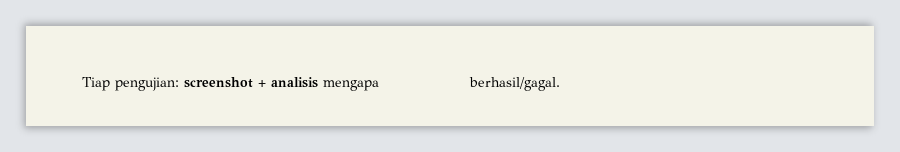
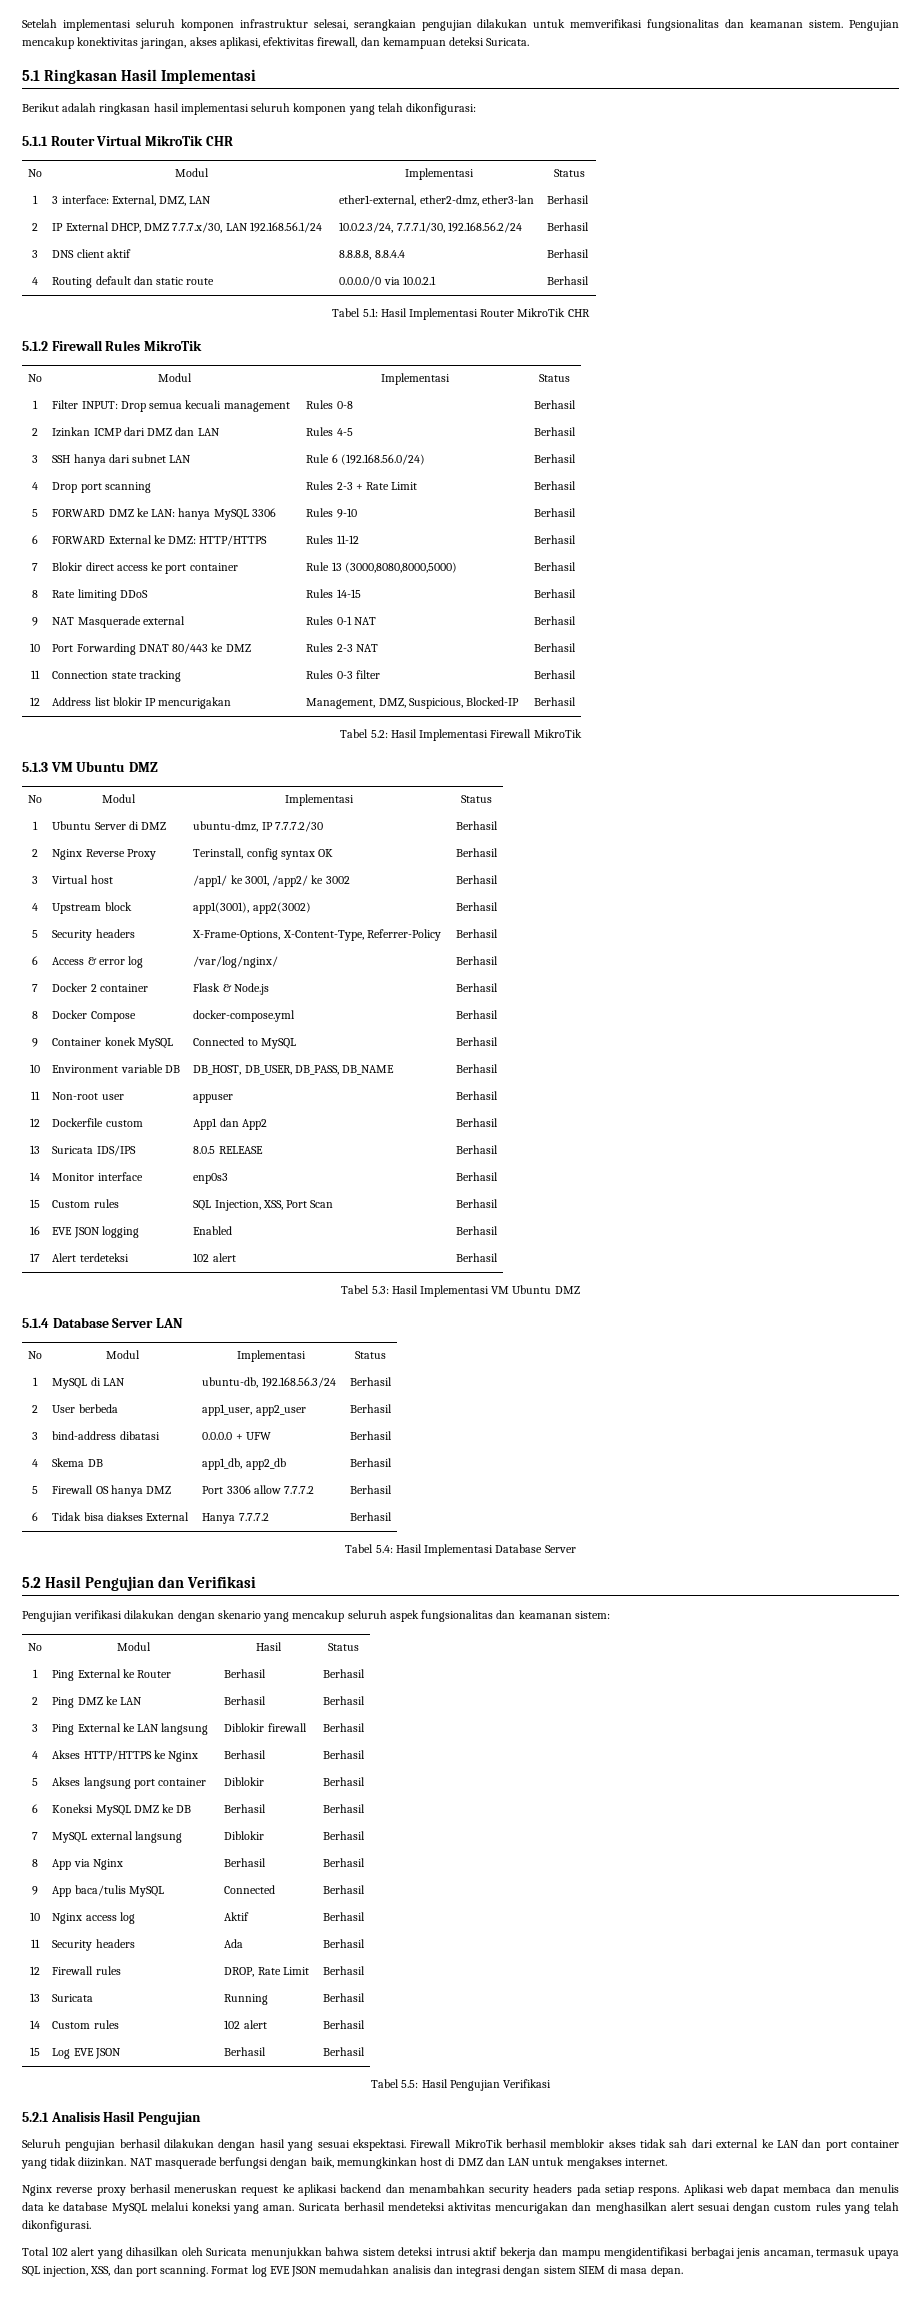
- Tiap pengujian: screenshot + analisis mengapa berhasil/gagal.
+ Setelah implementasi seluruh komponen infrastruktur selesai, serangkaian pengujian dilakukan untuk memverifikasi fungsionalitas dan keamanan sistem. Pengujian mencakup konektivitas jaringan, akses aplikasi, efektivitas firewall, dan kemampuan deteksi Suricata.
+ 5.1 Ringkasan Hasil Implementasi
+ Berikut adalah ringkasan hasil implementasi seluruh komponen yang telah dikonfigurasi:
+ 5.1.1 Router Virtual MikroTik CHR
+ No | Modul | Implementasi | Status
+ 1 | 3 interface: External, DMZ, LAN | ether1-external, ether2-dmz, ether3-lan | Berhasil
+ 2 | IP External DHCP, DMZ 7.7.7.x/30, LAN 192.168.56.1/24 | 10.0.2.3/24, 7.7.7.1/30, 192.168.56.2/24 | Berhasil
+ 3 | DNS client aktif | 8.8.8.8, 8.8.4.4 | Berhasil
+ 4 | Routing default dan static route | 0.0.0.0/0 via 10.0.2.1 | Berhasil
+ Tabel 5.1: Hasil Implementasi Router MikroTik CHR
+ 5.1.2 Firewall Rules MikroTik
+ No | Modul | Implementasi | Status
+ 1 | Filter INPUT: Drop semua kecuali management | Rules 0-8 | Berhasil
+ 2 | Izinkan ICMP dari DMZ dan LAN | Rules 4-5 | Berhasil
+ 3 | SSH hanya dari subnet LAN | Rule 6 (192.168.56.0/24) | Berhasil
+ 4 | Drop port scanning | Rules 2-3 + Rate Limit | Berhasil
+ 5 | FORWARD DMZ ke LAN: hanya MySQL 3306 | Rules 9-10 | Berhasil
+ 6 | FORWARD External ke DMZ: HTTP/HTTPS | Rules 11-12 | Berhasil
+ 7 | Blokir direct access ke port container | Rule 13 (3000,8080,8000,5000) | Berhasil
+ 8 | Rate limiting DDoS | Rules 14-15 | Berhasil
+ 9 | NAT Masquerade external | Rules 0-1 NAT | Berhasil
+ 10 | Port Forwarding DNAT 80/443 ke DMZ | Rules 2-3 NAT | Berhasil
+ 11 | Connection state tracking | Rules 0-3 filter | Berhasil
+ 12 | Address list blokir IP mencurigakan | Management, DMZ, Suspicious, Blocked-IP | Berhasil
+ Tabel 5.2: Hasil Implementasi Firewall MikroTik
+ 5.1.3 VM Ubuntu DMZ
+ No | Modul | Implementasi | Status
+ 1 | Ubuntu Server di DMZ | ubuntu-dmz, IP 7.7.7.2/30 | Berhasil
+ 2 | Nginx Reverse Proxy | Terinstall, config syntax OK | Berhasil
+ 3 | Virtual host | /app1/ ke 3001, /app2/ ke 3002 | Berhasil
+ 4 | Upstream block | app1(3001), app2(3002) | Berhasil
+ 5 | Security headers | X-Frame-Options, X-Content-Type, Referrer-Policy | Berhasil
+ 6 | Access & error log | /var/log/nginx/ | Berhasil
+ 7 | Docker 2 container | Flask & Node.js | Berhasil
+ 8 | Docker Compose | docker-compose.yml | Berhasil
+ 9 | Container konek MySQL | Connected to MySQL | Berhasil
+ 10 | Environment variable DB | DB_HOST, DB_USER, DB_PASS, DB_NAME | Berhasil
+ 11 | Non-root user | appuser | Berhasil
+ 12 | Dockerfile custom | App1 dan App2 | Berhasil
+ 13 | Suricata IDS/IPS | 8.0.5 RELEASE | Berhasil
+ 14 | Monitor interface | enp0s3 | Berhasil
+ 15 | Custom rules | SQL Injection, XSS, Port Scan | Berhasil
+ 16 | EVE JSON logging | Enabled | Berhasil
+ 17 | Alert terdeteksi | 102 alert | Berhasil
+ Tabel 5.3: Hasil Implementasi VM Ubuntu DMZ
+ 5.1.4 Database Server LAN
+ No | Modul | Implementasi | Status
+ 1 | MySQL di LAN | ubuntu-db, 192.168.56.3/24 | Berhasil
+ 2 | User berbeda | app1_user, app2_user | Berhasil
+ 3 | bind-address dibatasi | 0.0.0.0 + UFW | Berhasil
+ 4 | Skema DB | app1_db, app2_db | Berhasil
+ 5 | Firewall OS hanya DMZ | Port 3306 allow 7.7.7.2 | Berhasil
+ 6 | Tidak bisa diakses External | Hanya 7.7.7.2 | Berhasil
+ Tabel 5.4: Hasil Implementasi Database Server
+ 5.2 Hasil Pengujian dan Verifikasi
+ Pengujian verifikasi dilakukan dengan skenario yang mencakup seluruh aspek fungsionalitas dan keamanan sistem:
+ No | Modul | Hasil | Status
+ 1 | Ping External ke Router | Berhasil | Berhasil
+ 2 | Ping DMZ ke LAN | Berhasil | Berhasil
+ 3 | Ping External ke LAN langsung | Diblokir firewall | Berhasil
+ 4 | Akses HTTP/HTTPS ke Nginx | Berhasil | Berhasil
+ 5 | Akses langsung port container | Diblokir | Berhasil
+ 6 | Koneksi MySQL DMZ ke DB | Berhasil | Berhasil
+ 7 | MySQL external langsung | Diblokir | Berhasil
+ 8 | App via Nginx | Berhasil | Berhasil
+ 9 | App baca/tulis MySQL | Connected | Berhasil
+ 10 | Nginx access log | Aktif | Berhasil
+ 11 | Security headers | Ada | Berhasil
+ 12 | Firewall rules | DROP, Rate Limit | Berhasil
+ 13 | Suricata | Running | Berhasil
+ 14 | Custom rules | 102 alert | Berhasil
+ 15 | Log EVE JSON | Berhasil | Berhasil
+ Tabel 5.5: Hasil Pengujian Verifikasi
+ 5.2.1 Analisis Hasil Pengujian
+ Seluruh pengujian berhasil dilakukan dengan hasil yang sesuai ekspektasi. Firewall MikroTik berhasil memblokir akses tidak sah dari external ke LAN dan port container yang tidak diizinkan. NAT masquerade berfungsi dengan baik, memungkinkan host di DMZ dan LAN untuk mengakses internet.
+ Nginx reverse proxy berhasil meneruskan request ke aplikasi backend dan menambahkan security headers pada setiap respons. Aplikasi web dapat membaca dan menulis data ke database MySQL melalui koneksi yang aman. Suricata berhasil mendeteksi aktivitas mencurigakan dan menghasilkan alert sesuai dengan custom rules yang telah dikonfigurasi.
+ Total 102 alert yang dihasilkan oleh Suricata menunjukkan bahwa sistem deteksi intrusi aktif bekerja dan mampu mengidentifikasi berbagai jenis ancaman, termasuk upaya SQL injection, XSS, dan port scanning. Format log EVE JSON memudahkan analisis dan integrasi dengan sistem SIEM di masa depan.

